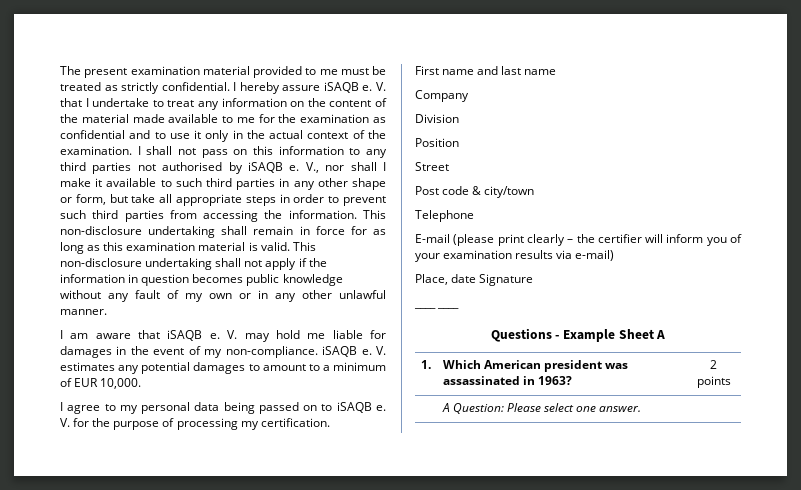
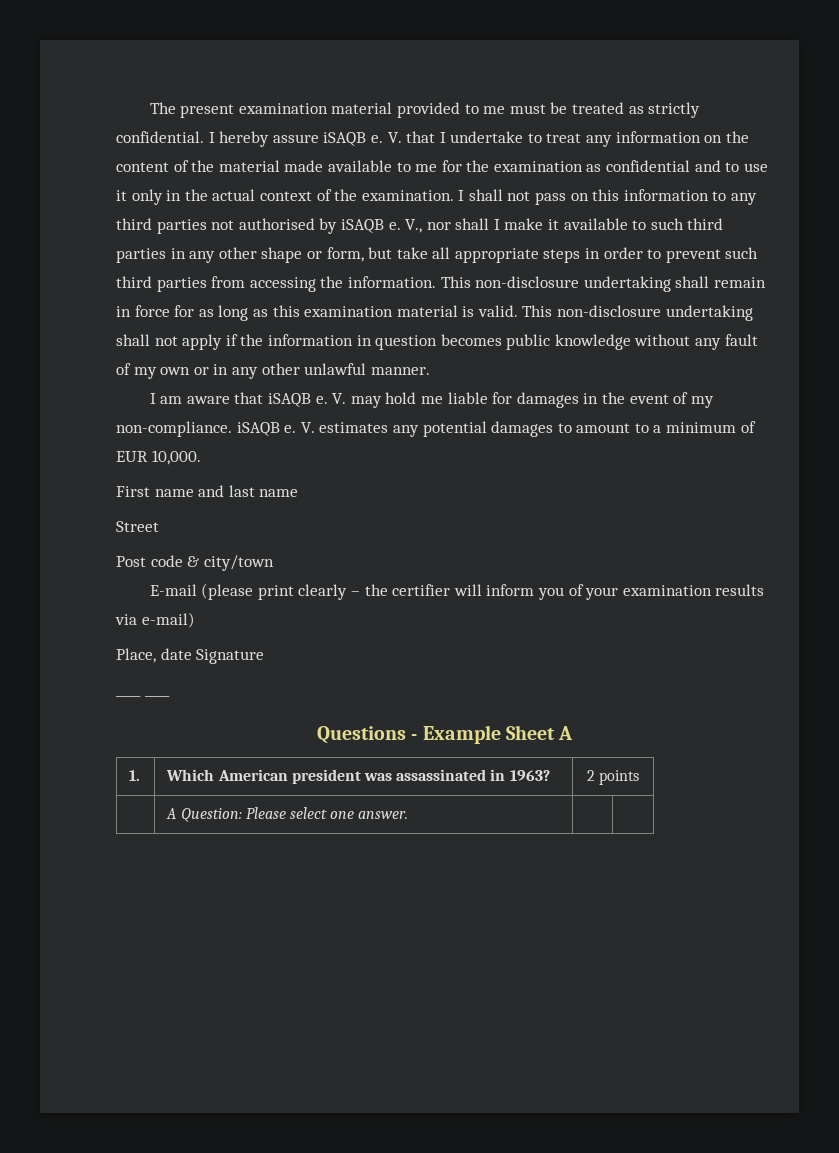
- I agree to my personal data being passed on to iSAQB e. V. for the purpose of processing my certification.
- Company
- Division
- Position
- Telephone

